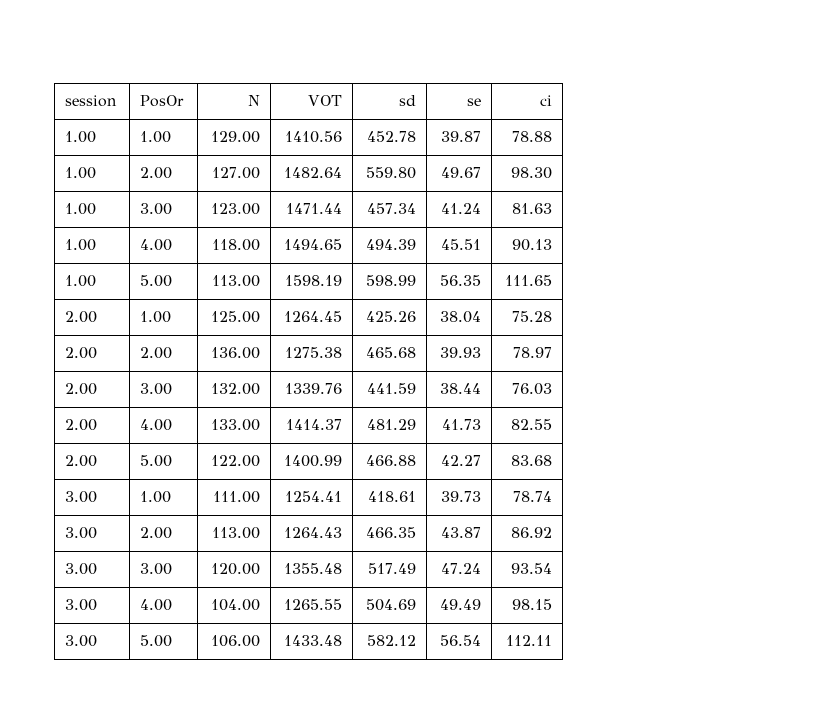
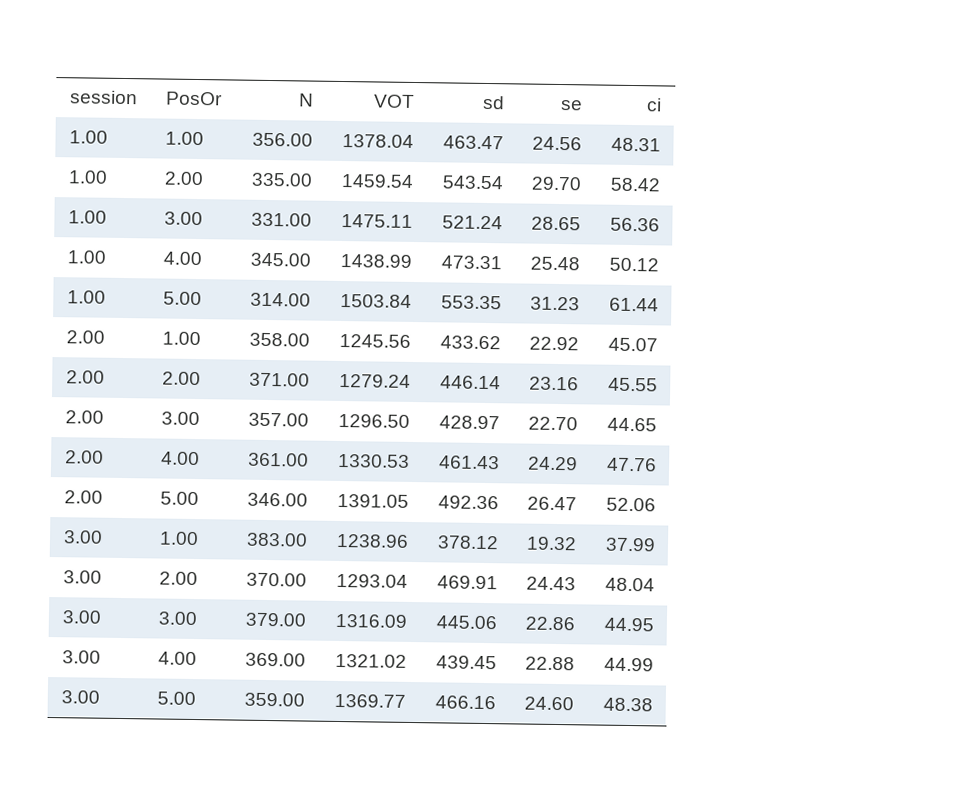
- 1.00 | 1.00 | 129.00 | 1410.56 | 452.78 | 39.87 | 78.88
- 1.00 | 2.00 | 127.00 | 1482.64 | 559.80 | 49.67 | 98.30
- 1.00 | 3.00 | 123.00 | 1471.44 | 457.34 | 41.24 | 81.63
- 1.00 | 4.00 | 118.00 | 1494.65 | 494.39 | 45.51 | 90.13
- 1.00 | 5.00 | 113.00 | 1598.19 | 598.99 | 56.35 | 111.65
- 2.00 | 1.00 | 125.00 | 1264.45 | 425.26 | 38.04 | 75.28
- 2.00 | 2.00 | 136.00 | 1275.38 | 465.68 | 39.93 | 78.97
- 2.00 | 3.00 | 132.00 | 1339.76 | 441.59 | 38.44 | 76.03
- 2.00 | 4.00 | 133.00 | 1414.37 | 481.29 | 41.73 | 82.55
- 2.00 | 5.00 | 122.00 | 1400.99 | 466.88 | 42.27 | 83.68
- 3.00 | 1.00 | 111.00 | 1254.41 | 418.61 | 39.73 | 78.74
- 3.00 | 2.00 | 113.00 | 1264.43 | 466.35 | 43.87 | 86.92
- 3.00 | 3.00 | 120.00 | 1355.48 | 517.49 | 47.24 | 93.54
- 3.00 | 4.00 | 104.00 | 1265.55 | 504.69 | 49.49 | 98.15
- 3.00 | 5.00 | 106.00 | 1433.48 | 582.12 | 56.54 | 112.11
+ 1.00 | 1.00 | 356.00 | 1378.04 | 463.47 | 24.56 | 48.31
+ 1.00 | 2.00 | 335.00 | 1459.54 | 543.54 | 29.70 | 58.42
+ 1.00 | 3.00 | 331.00 | 1475.11 | 521.24 | 28.65 | 56.36
+ 1.00 | 4.00 | 345.00 | 1438.99 | 473.31 | 25.48 | 50.12
+ 1.00 | 5.00 | 314.00 | 1503.84 | 553.35 | 31.23 | 61.44
+ 2.00 | 1.00 | 358.00 | 1245.56 | 433.62 | 22.92 | 45.07
+ 2.00 | 2.00 | 371.00 | 1279.24 | 446.14 | 23.16 | 45.55
+ 2.00 | 3.00 | 357.00 | 1296.50 | 428.97 | 22.70 | 44.65
+ 2.00 | 4.00 | 361.00 | 1330.53 | 461.43 | 24.29 | 47.76
+ 2.00 | 5.00 | 346.00 | 1391.05 | 492.36 | 26.47 | 52.06
+ 3.00 | 1.00 | 383.00 | 1238.96 | 378.12 | 19.32 | 37.99
+ 3.00 | 2.00 | 370.00 | 1293.04 | 469.91 | 24.43 | 48.04
+ 3.00 | 3.00 | 379.00 | 1316.09 | 445.06 | 22.86 | 44.95
+ 3.00 | 4.00 | 369.00 | 1321.02 | 439.45 | 22.88 | 44.99
+ 3.00 | 5.00 | 359.00 | 1369.77 | 466.16 | 24.60 | 48.38

